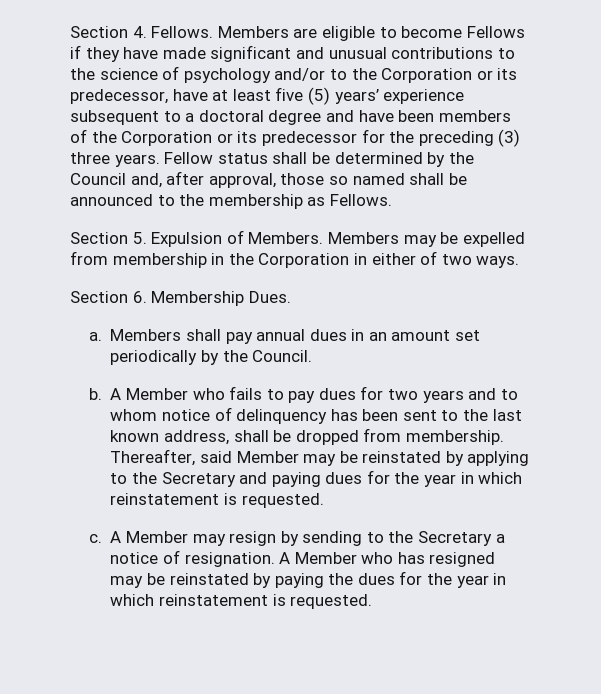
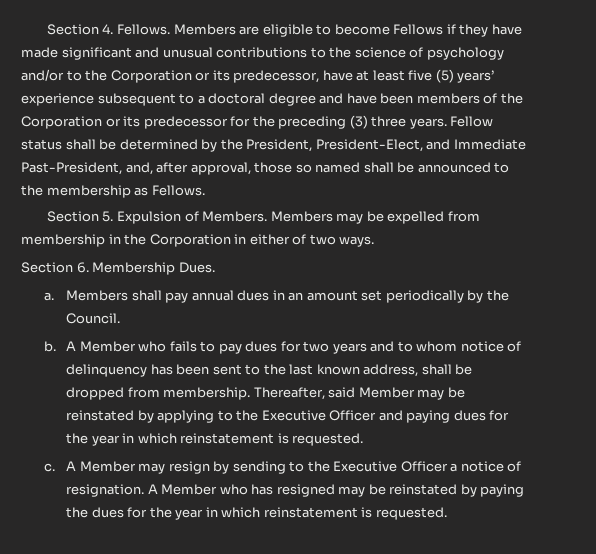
- Fellow status shall be determined by the Council and, after approval, those so named shall be announced to the membership as Fellows.
+ Fellow status shall be determined by the President, President-Elect, and Immediate Past-President, and, after approval, those so named shall be announced to the membership as Fellows.
- Thereafter, said Member may be reinstated by applying to the Secretary and paying dues for the year in which reinstatement is requested.
+ Thereafter, said Member may be reinstated by applying to the Executive Officer and paying dues for the year in which reinstatement is requested.
- A Member may resign by sending to the Secretary a notice of resignation.
+ A Member may resign by sending to the Executive Officer a notice of resignation.

